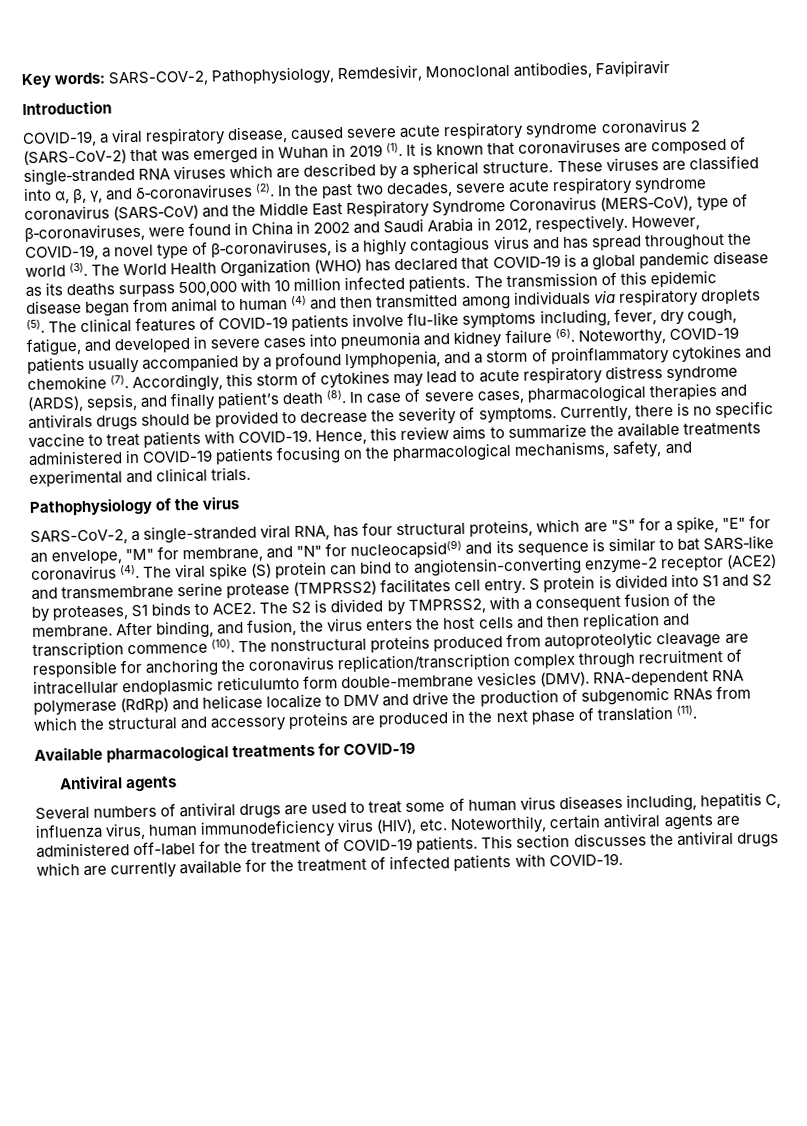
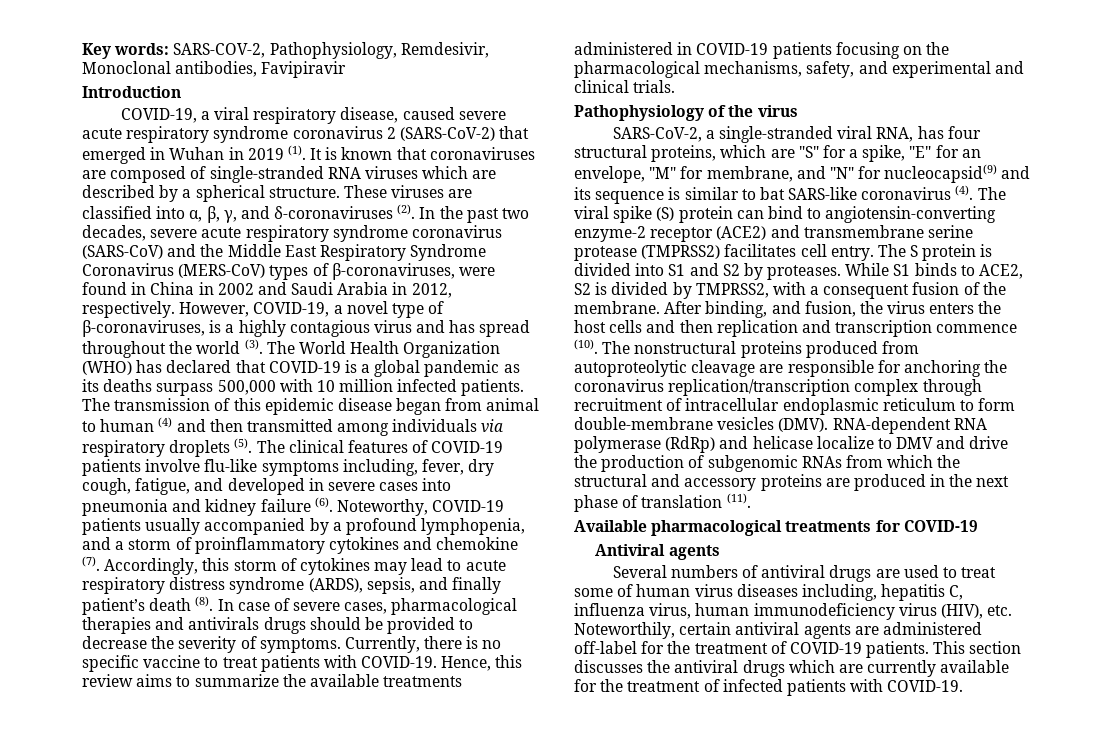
- COVID-19, a viral respiratory disease, caused severe acute respiratory syndrome coronavirus 2 (SARS-CoV-2) that was emerged in Wuhan in 2019 (1).
+ COVID-19, a viral respiratory disease, caused severe acute respiratory syndrome coronavirus 2 (SARS-CoV-2) that emerged in Wuhan in 2019 (1).
- In the past two decades, severe acute respiratory syndrome coronavirus (SARS‐CoV) and the Middle East Respiratory Syndrome Coronavirus (MERS‐CoV), type of β‐coronaviruses, were found in China in 2002 and Saudi Arabia in 2012, respectively.
+ In the past two decades, severe acute respiratory syndrome coronavirus (SARS‐CoV) and the Middle East Respiratory Syndrome Coronavirus (MERS‐CoV) types of β‐coronaviruses, were found in China in 2002 and Saudi Arabia in 2012, respectively.
- The World Health Organization (WHO) has declared that COVID‐19 is a global pandemic disease as its deaths surpass 500,000 with 10 million infected patients.
+ The World Health Organization (WHO) has declared that COVID‐19 is a global pandemic as its deaths surpass 500,000 with 10 million infected patients.
- S protein is divided into S1 and S2 by proteases, S1 binds to ACE2. The S2 is divided by TMPRSS2, with a consequent fusion of the membrane.
+ The S protein is divided into S1 and S2 by proteases. While S1 binds to ACE2, S2 is divided by TMPRSS2, with a consequent fusion of the membrane.
- The nonstructural proteins produced from autoproteolytic cleavage are responsible for anchoring the coronavirus replication/transcription complex through recruitment of intracellular endoplasmic reticulumto form double-membrane vesicles (DMV).
+ The nonstructural proteins produced from autoproteolytic cleavage are responsible for anchoring the coronavirus replication/transcription complex through recruitment of intracellular endoplasmic reticulum to form double-membrane vesicles (DMV).

